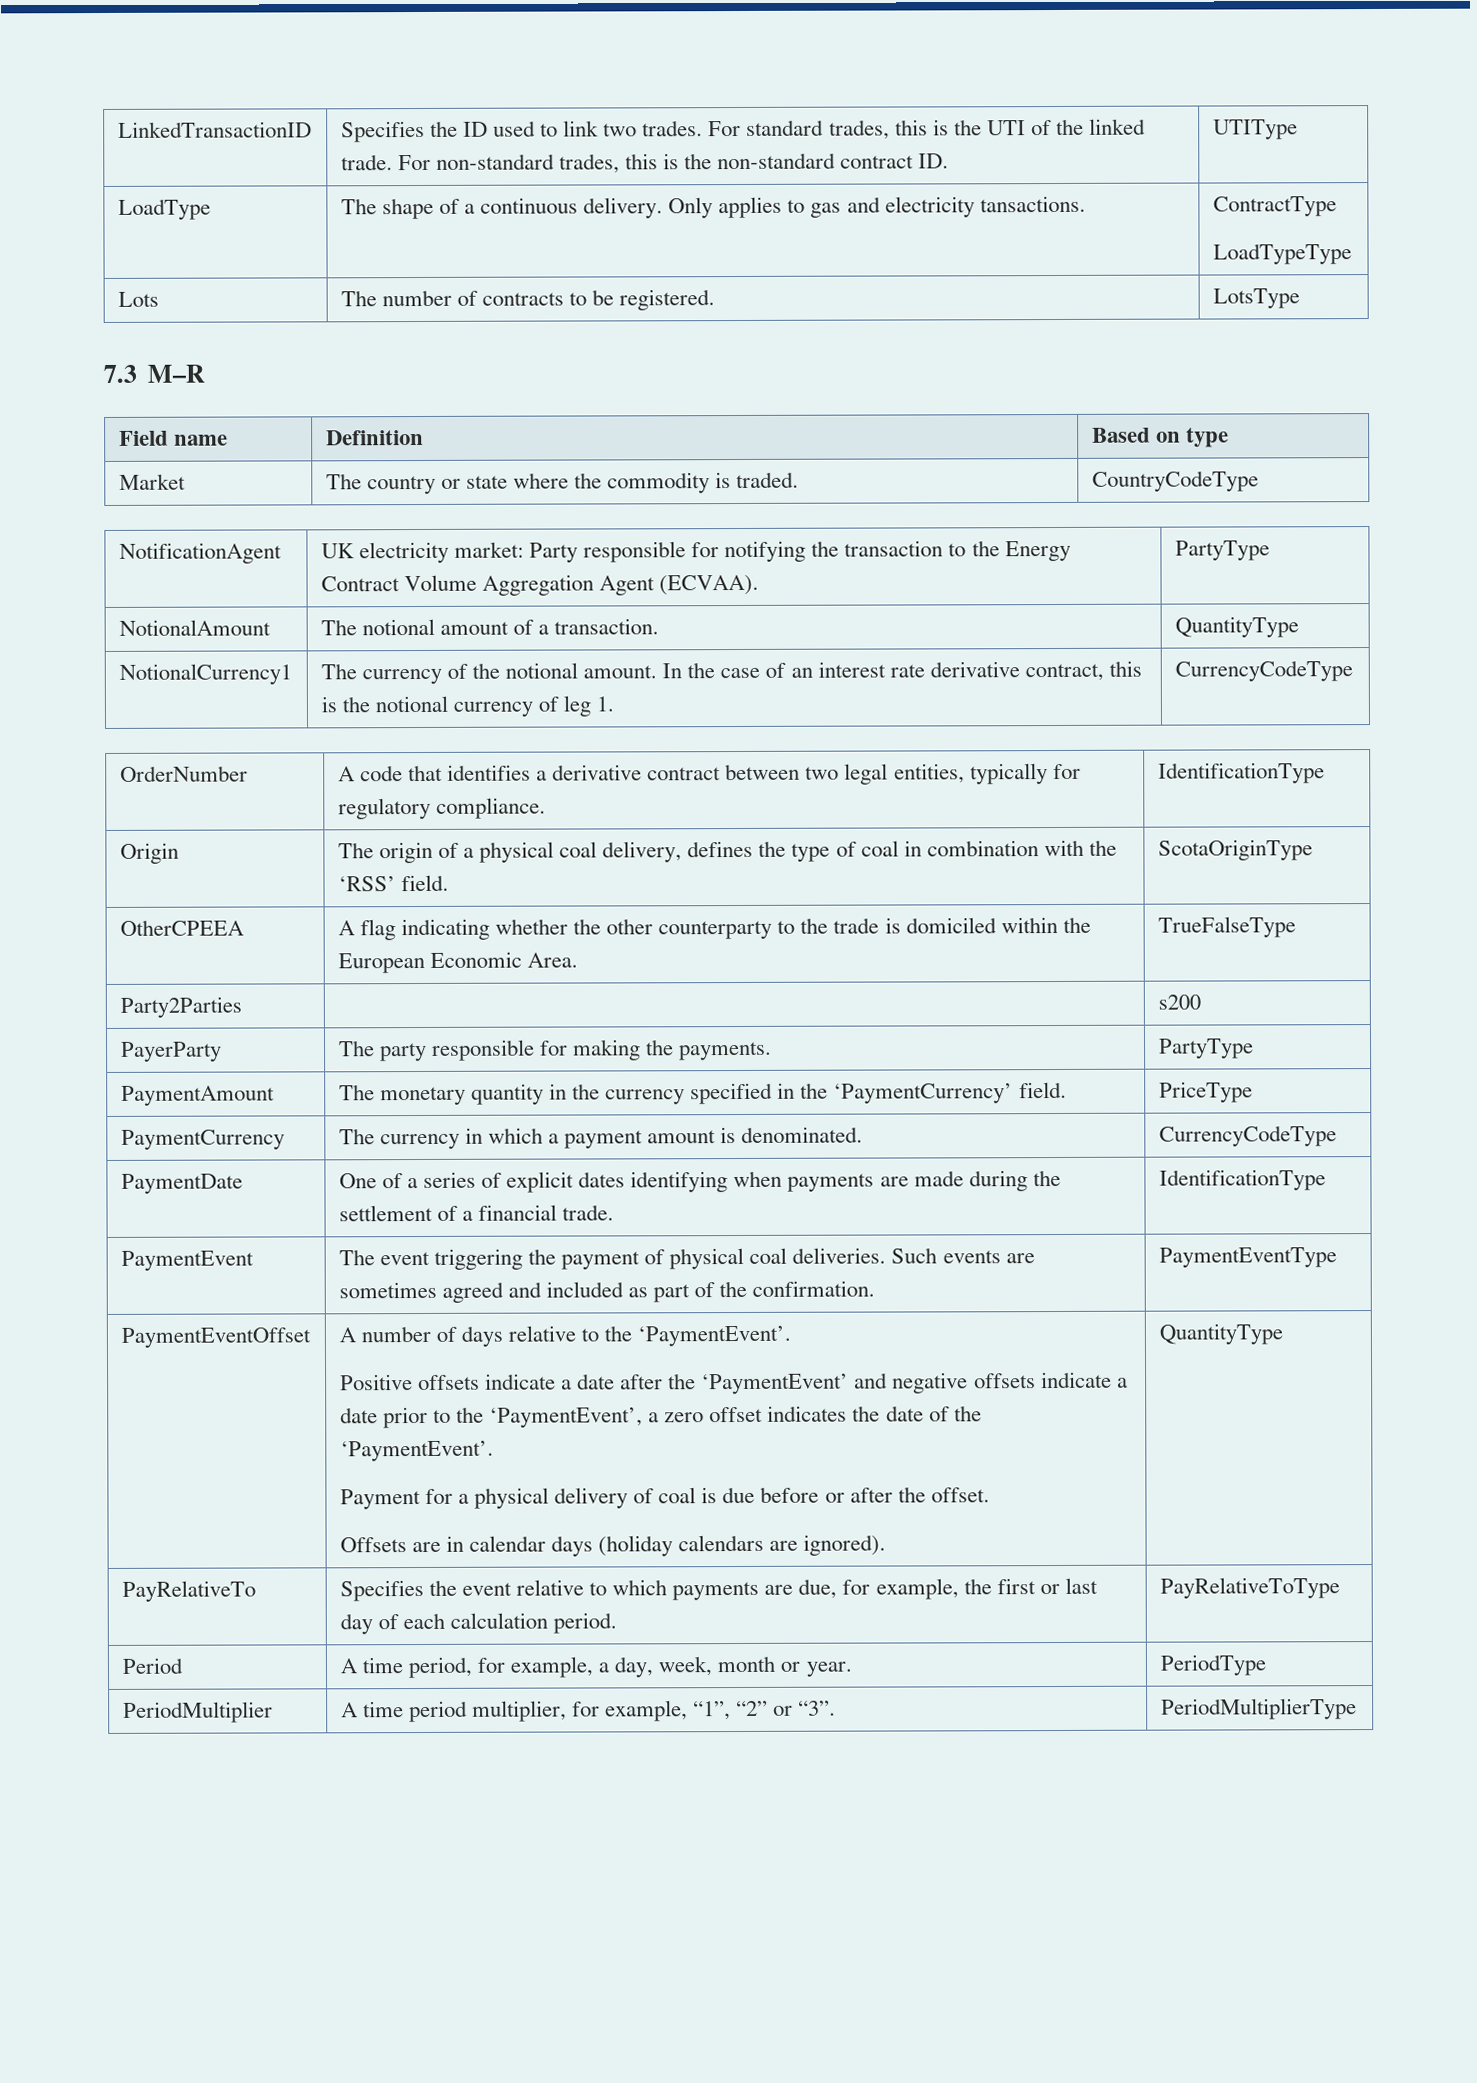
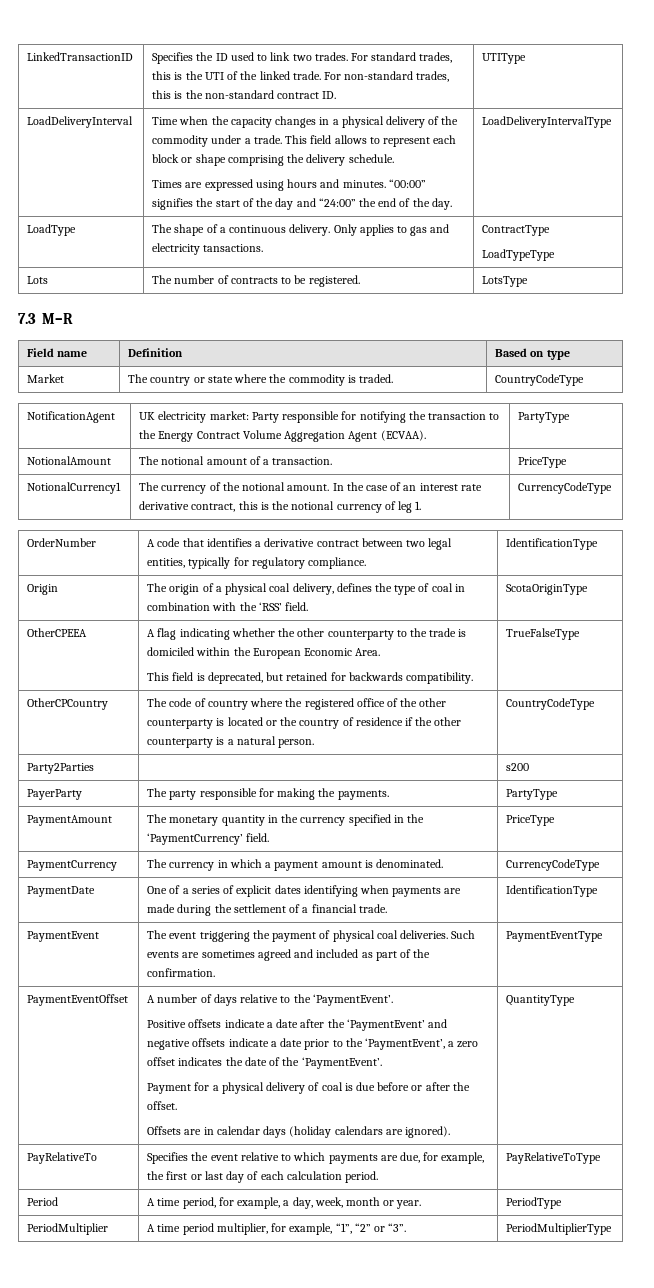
+ LoadDeliveryInterval | Time when the capacity changes in a physical delivery of the commodity under a trade. This field allows to represent each block or shape comprising the delivery schedule.
+ Times are expressed using hours and minutes. “00:00” signifies the start of the day and “24:00” the end of the day. | LoadDeliveryIntervalType
- NotionalAmount | The notional amount of a transaction. | QuantityType
+ NotionalAmount | The notional amount of a transaction. | PriceType
- OtherCPEEA | A flag indicating whether the other counterparty to the trade is domiciled within the European Economic Area. | TrueFalseType
+ OtherCPEEA | A flag indicating whether the other counterparty to the trade is domiciled within the European Economic Area.
+ This field is deprecated, but retained for backwards compatibility. | TrueFalseType
+ OtherCPCountry | The code of country where the registered office of the other counterparty is located or the country of residence if the other counterparty is a natural person. | CountryCodeType

